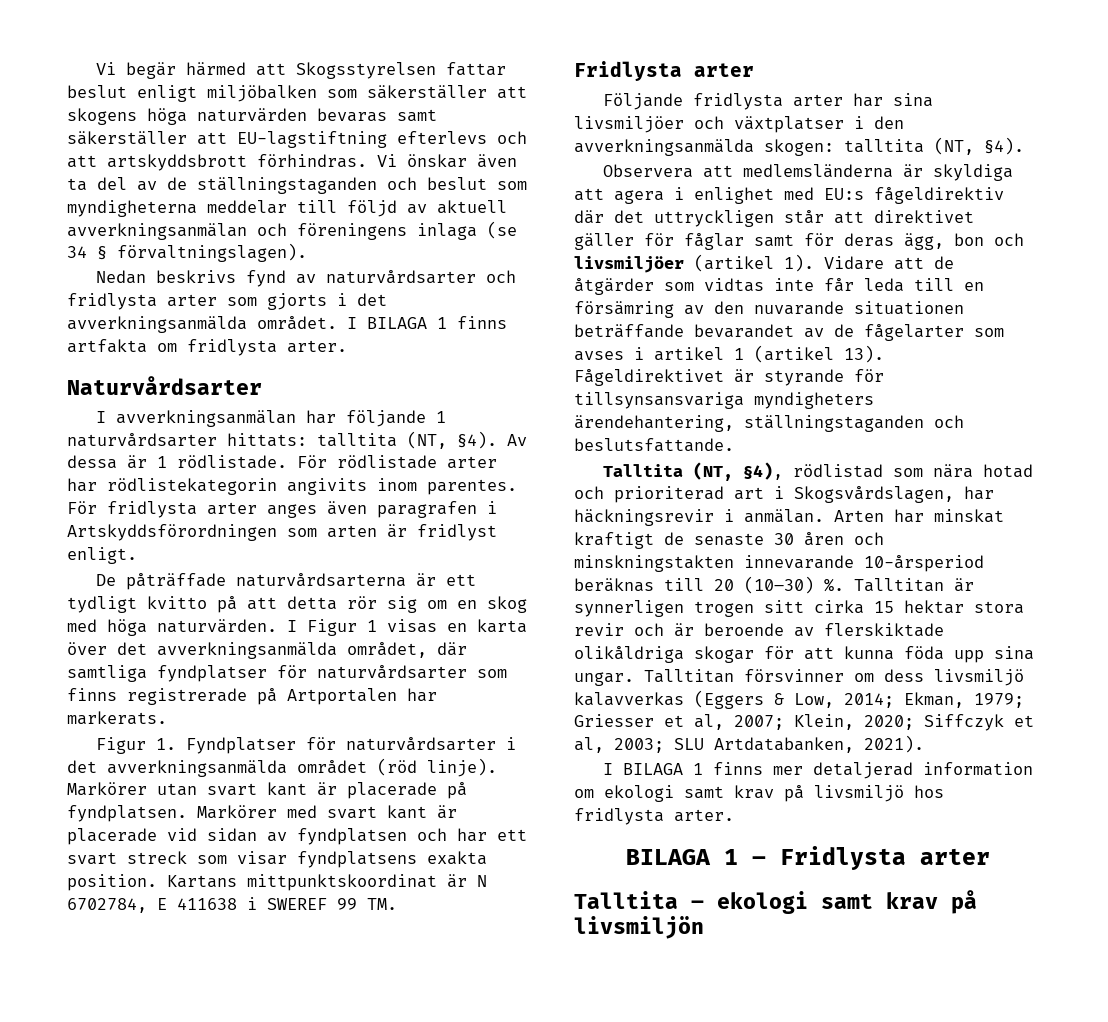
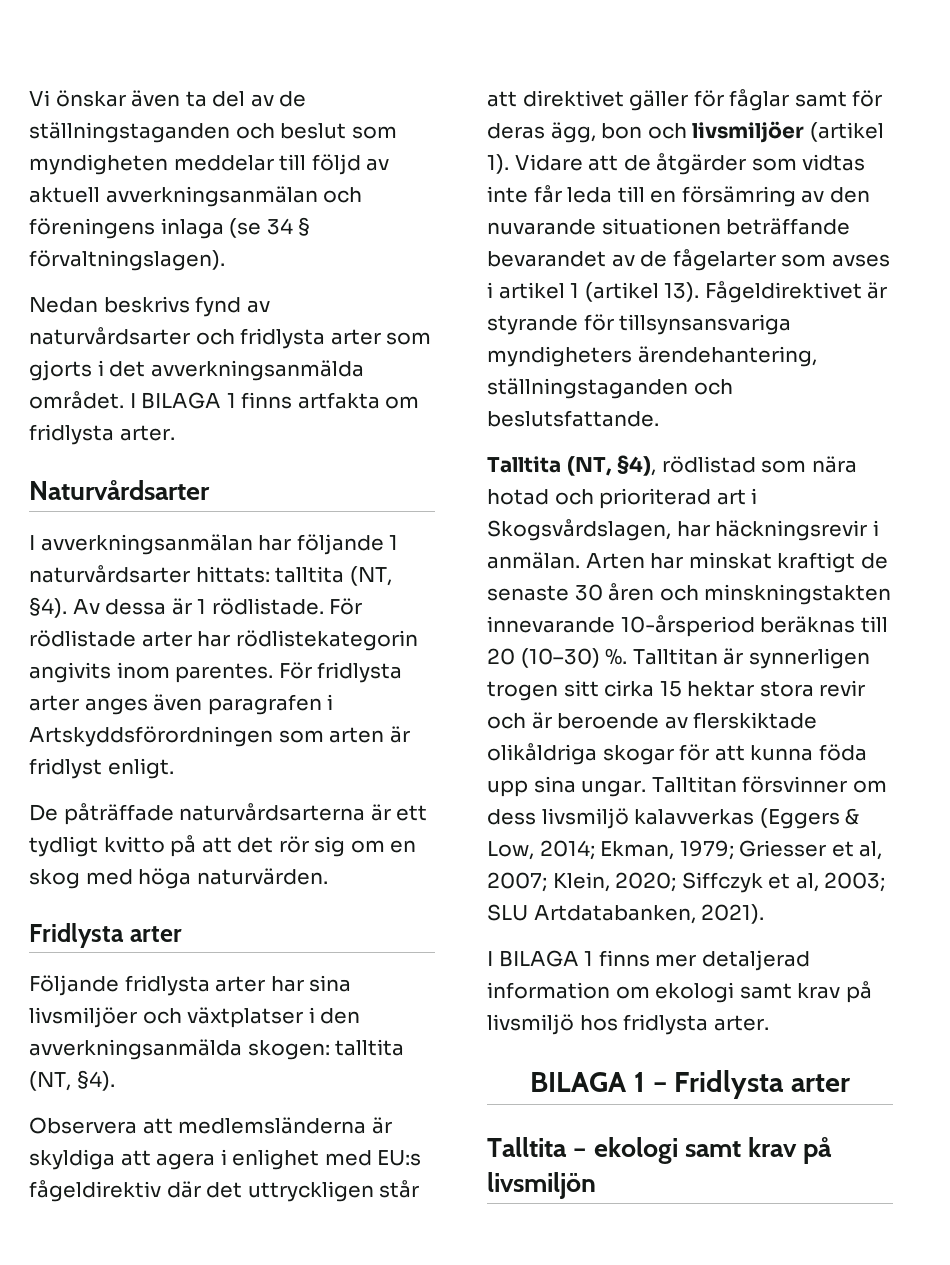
- Vi begär härmed att Skogsstyrelsen fattar beslut enligt miljöbalken som säkerställer att skogens höga naturvärden bevaras samt säkerställer att EU-lagstiftning efterlevs och att artskyddsbrott förhindras. Vi önskar även ta del av de ställningstaganden och beslut som myndigheterna meddelar till följd av aktuell avverkningsanmälan och föreningens inlaga (se 34 § förvaltningslagen).
+ Vi önskar även ta del av de ställningstaganden och beslut som myndigheten meddelar till följd av aktuell avverkningsanmälan och föreningens inlaga (se 34 § förvaltningslagen).
- De påträffade naturvårdsarterna är ett tydligt kvitto på att detta rör sig om en skog med höga naturvärden. I Figur 1 visas en karta över det avverkningsanmälda området, där samtliga fyndplatser för naturvårdsarter som finns registrerade på Artportalen har markerats.
- Figur 1. Fyndplatser för naturvårdsarter i det avverkningsanmälda området (röd linje). Markörer utan svart kant är placerade på fyndplatsen. Markörer med svart kant är placerade vid sidan av fyndplatsen och har ett svart streck som visar fyndplatsens exakta position. Kartans mittpunktskoordinat är N 6702784, E 411638 i SWEREF 99 TM.
+ De påträffade naturvårdsarterna är ett tydligt kvitto på att det rör sig om en skog med höga naturvärden.

